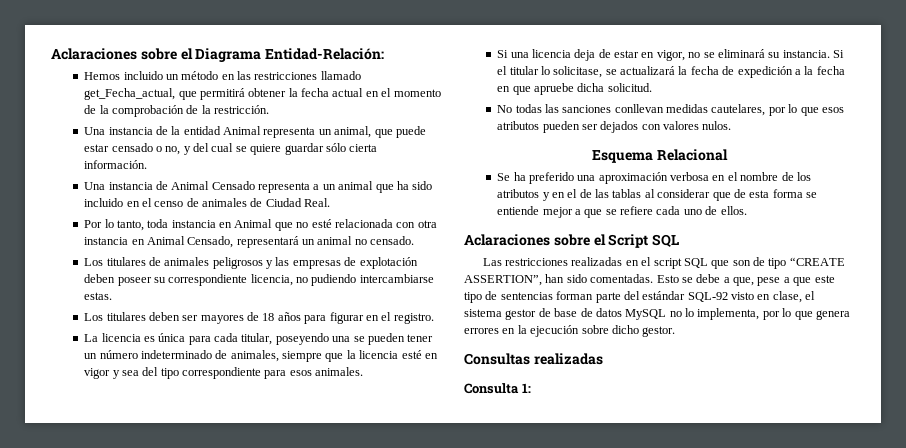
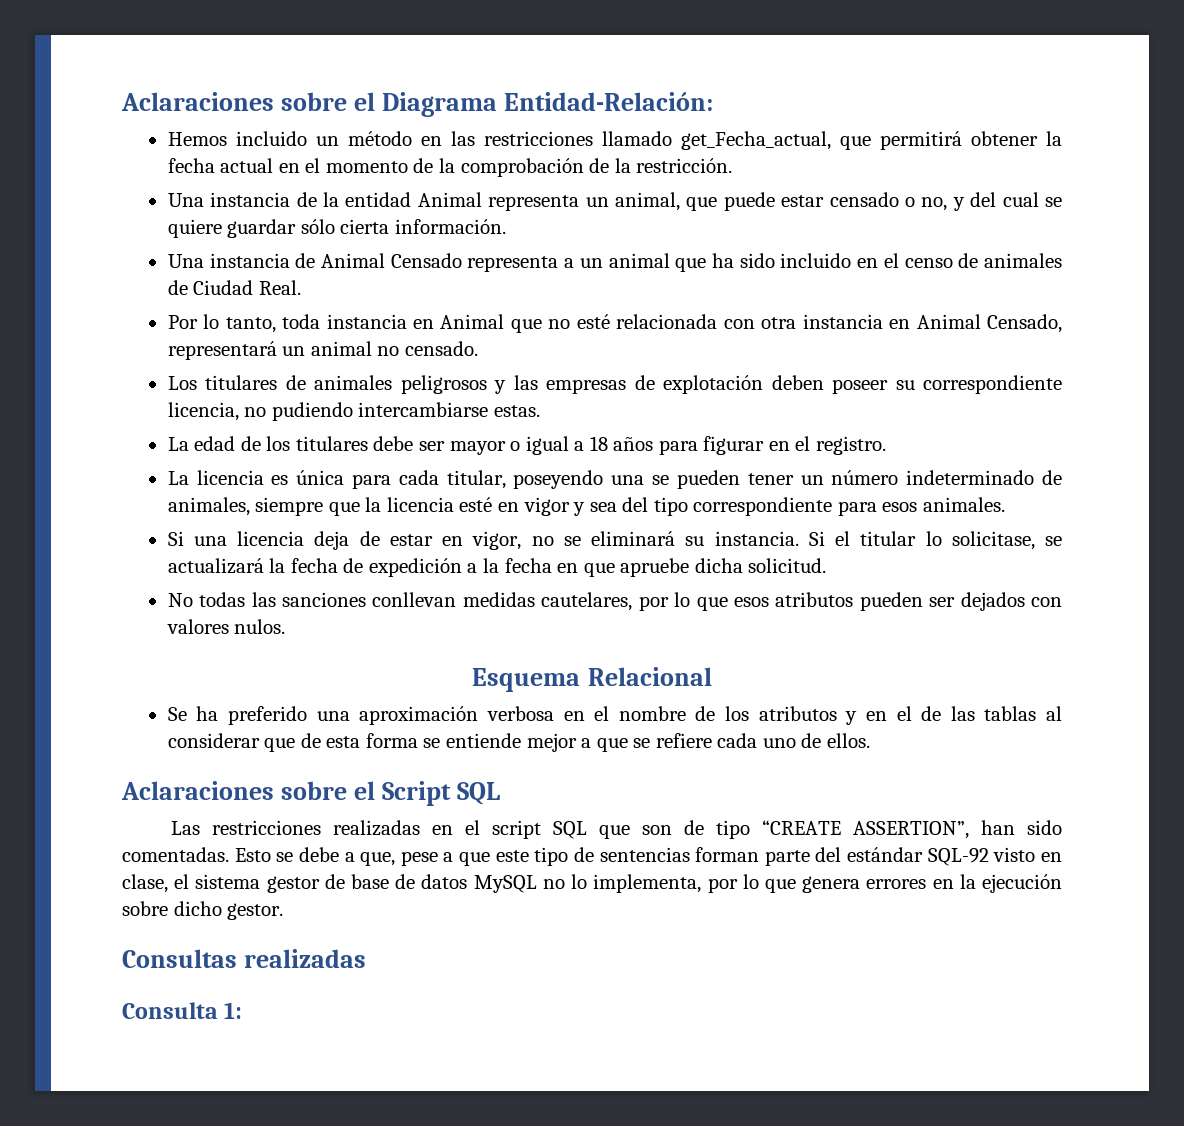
- Los titulares deben ser mayores de 18 años para figurar en el registro.
+ La edad de los titulares debe ser mayor o igual a 18 años para figurar en el registro.

